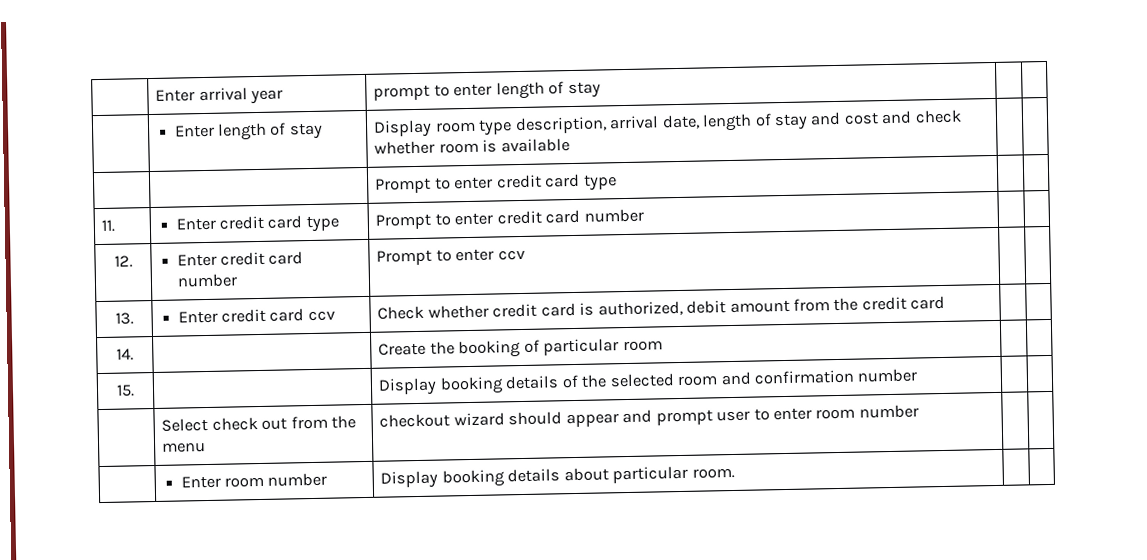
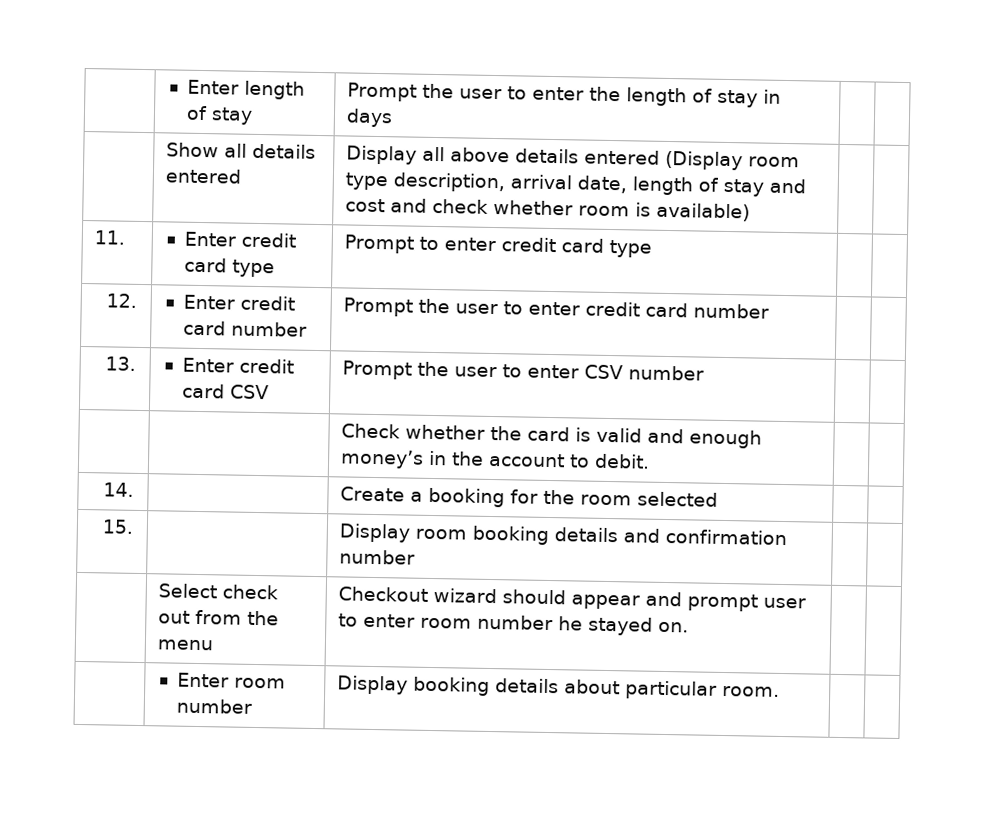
- | Enter arrival year | prompt to enter length of stay | |
- | Enter length of stay | Display room type description, arrival date, length of stay and cost and check whether room is available | |
- | | Prompt to enter credit card type | |
+ | Enter length of stay | Prompt the user to enter the length of stay in days | |
+ | Show all details entered | Display all above details entered (Display room type description, arrival date, length of stay and cost and check whether room is available) | |
- 11. | Enter credit card type | Prompt to enter credit card number | |
+ 11. | Enter credit card type | Prompt to enter credit card type | |
- 12. | Enter credit card number | Prompt to enter ccv | |
- 13. | Enter credit card ccv | Check whether credit card is authorized, debit amount from the credit card | |
- 14. | | Create the booking of particular room | |
+ 12. | Enter credit card number | Prompt the user to enter credit card number | |
+ 13. | Enter credit card CSV | Prompt the user to enter CSV number | |
+ | | Check whether the card is valid and enough money’s in the account to debit. | |
+ 14. | | Create a booking for the room selected | |
- 15. | | Display booking details of the selected room and confirmation number | |
+ 15. | | Display room booking details and confirmation number | |
- | Select check out from the menu | checkout wizard should appear and prompt user to enter room number | |
+ | Select check out from the menu | Checkout wizard should appear and prompt user to enter room number he stayed on. | |

